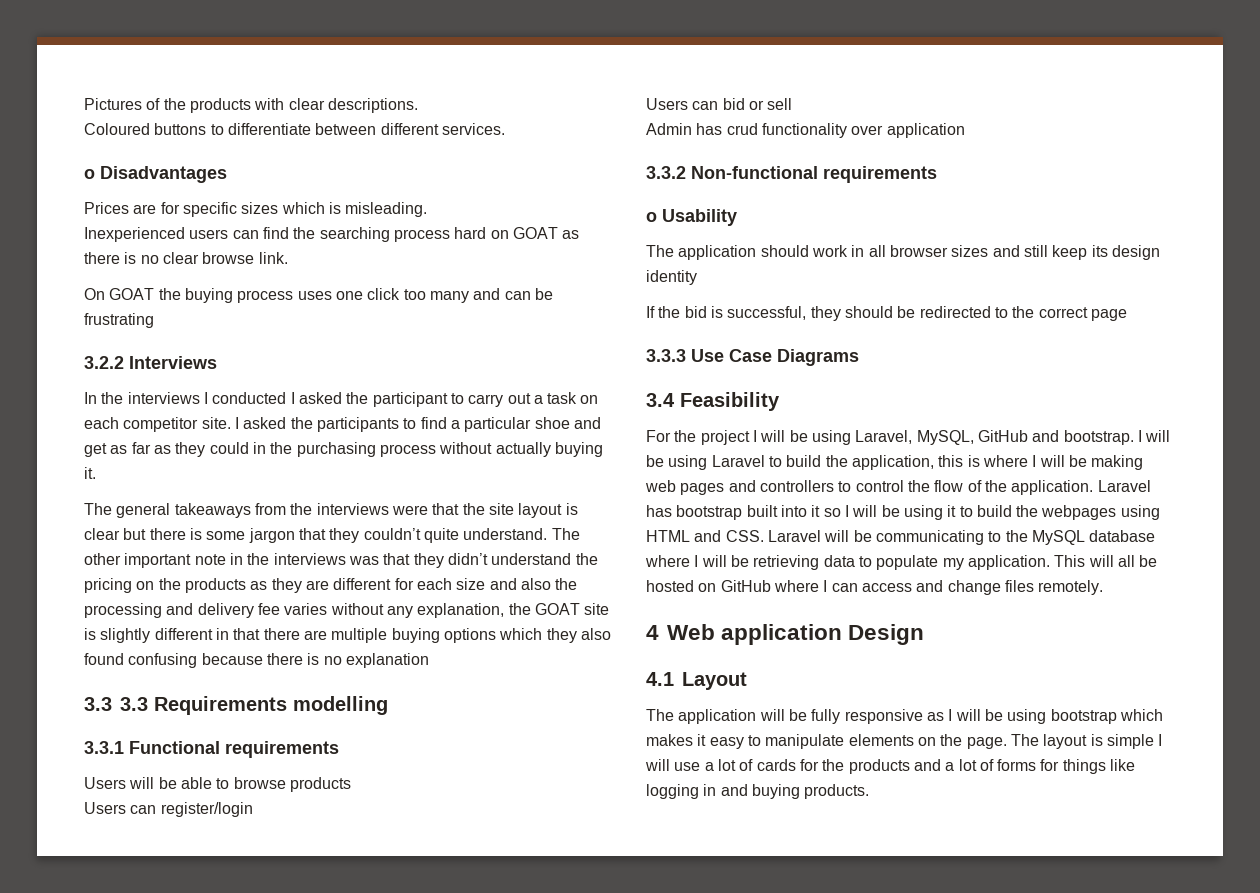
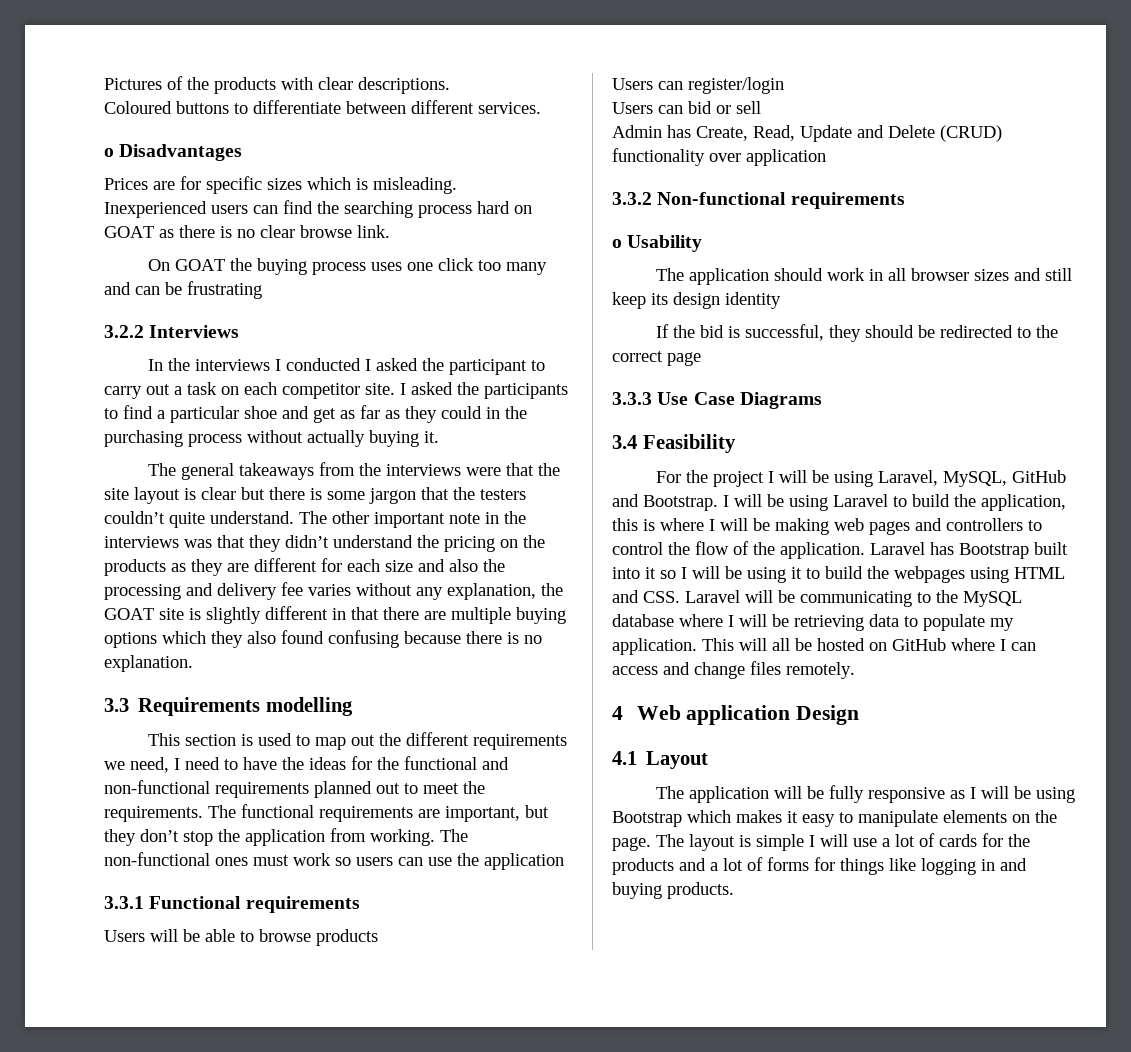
- The general takeaways from the interviews were that the site layout is clear but there is some jargon that they couldn’t quite understand.
+ The general takeaways from the interviews were that the site layout is clear but there is some jargon that the testers couldn’t quite understand.
- The other important note in the interviews was that they didn’t understand the pricing on the products as they are different for each size and also the processing and delivery fee varies without any explanation, the GOAT site is slightly different in that there are multiple buying options which they also found confusing because there is no explanation
- 3.3 3.3 Requirements modelling
+ The other important note in the interviews was that they didn’t understand the pricing on the products as they are different for each size and also the processing and delivery fee varies without any explanation, the GOAT site is slightly different in that there are multiple buying options which they also found confusing because there is no explanation.
+ 3.3 Requirements modelling
+ This section is used to map out the different requirements we need, I need to have the ideas for the functional and non-functional requirements planned out to meet the requirements. The functional requirements are important, but they don’t stop the application from working. The non-functional ones must work so users can use the application
- Admin has crud functionality over application
+ Admin has Create, Read, Update and Delete (CRUD) functionality over application
- For the project I will be using Laravel, MySQL, GitHub and bootstrap.
+ For the project I will be using Laravel, MySQL, GitHub and Bootstrap.
- Laravel has bootstrap built into it so I will be using it to build the webpages using HTML and CSS. Laravel will be communicating to the MySQL database where I will be retrieving data to populate my application.
+ Laravel has Bootstrap built into it so I will be using it to build the webpages using HTML and CSS. Laravel will be communicating to the MySQL database where I will be retrieving data to populate my application.
- The application will be fully responsive as I will be using bootstrap which makes it easy to manipulate elements on the page.
+ The application will be fully responsive as I will be using Bootstrap which makes it easy to manipulate elements on the page.

